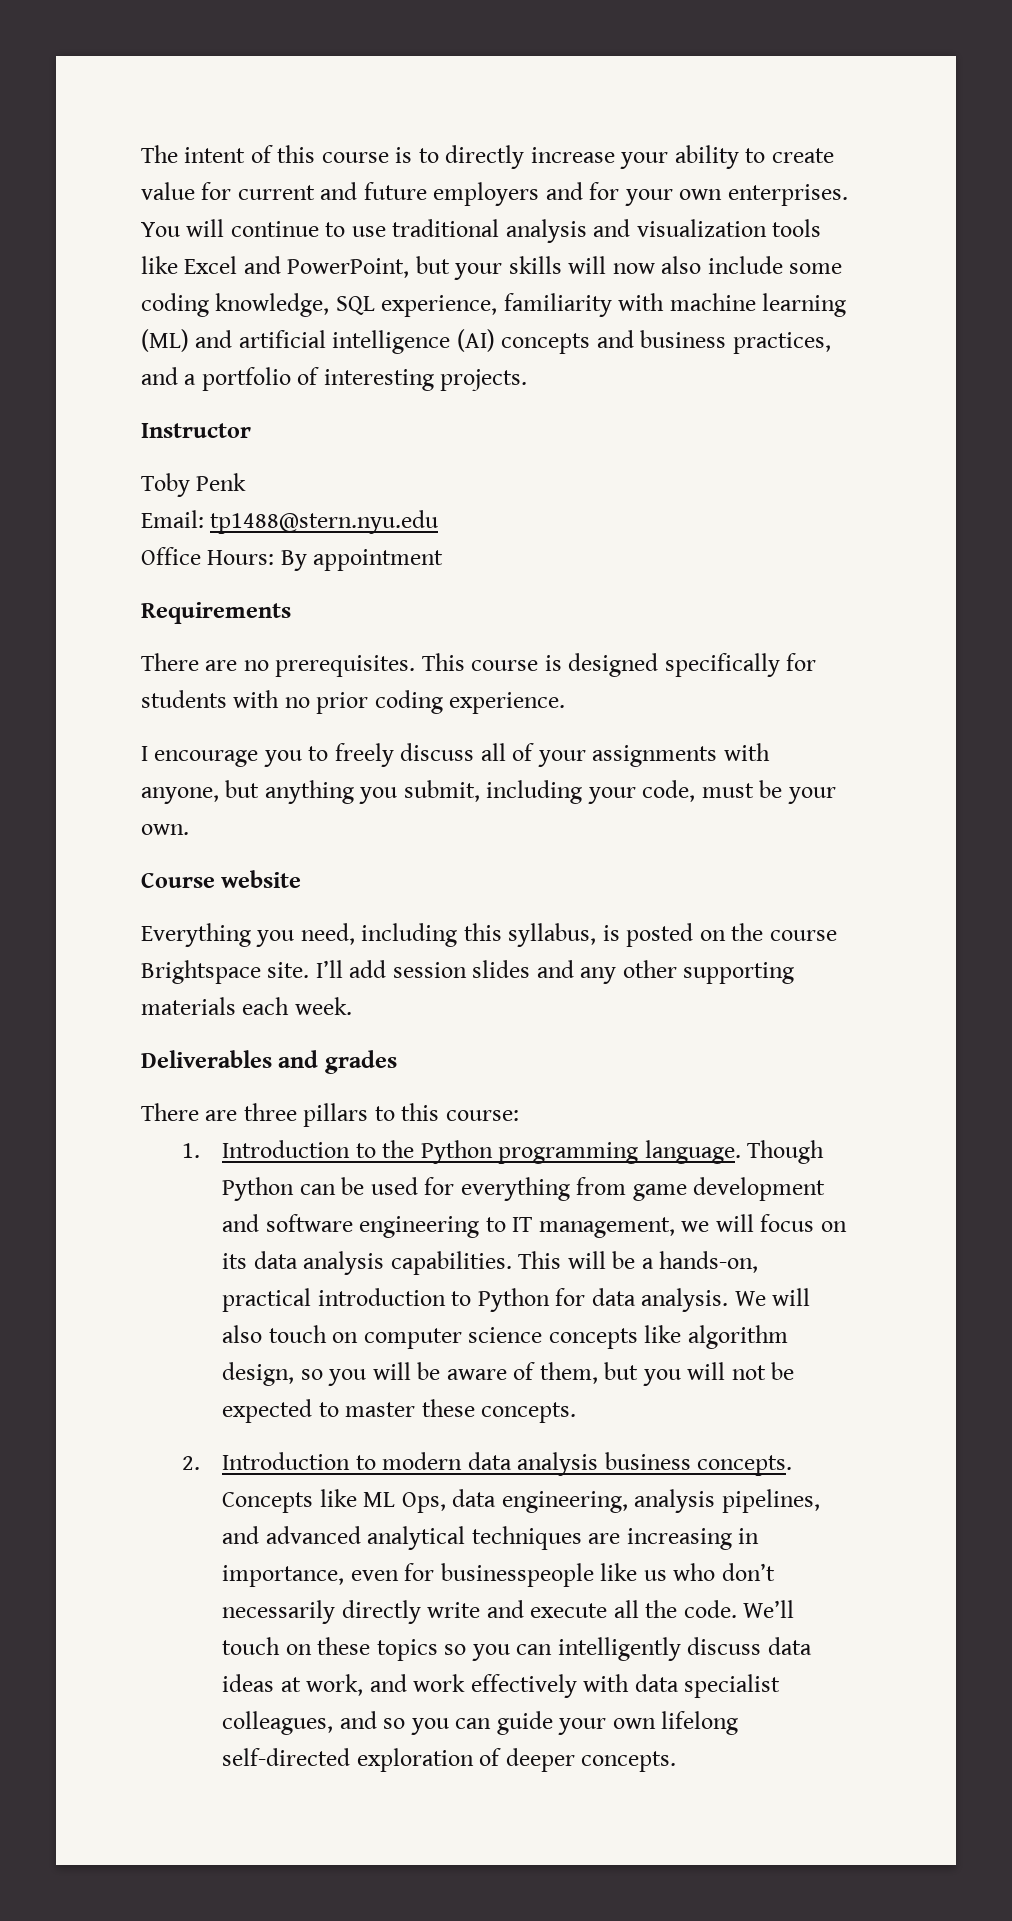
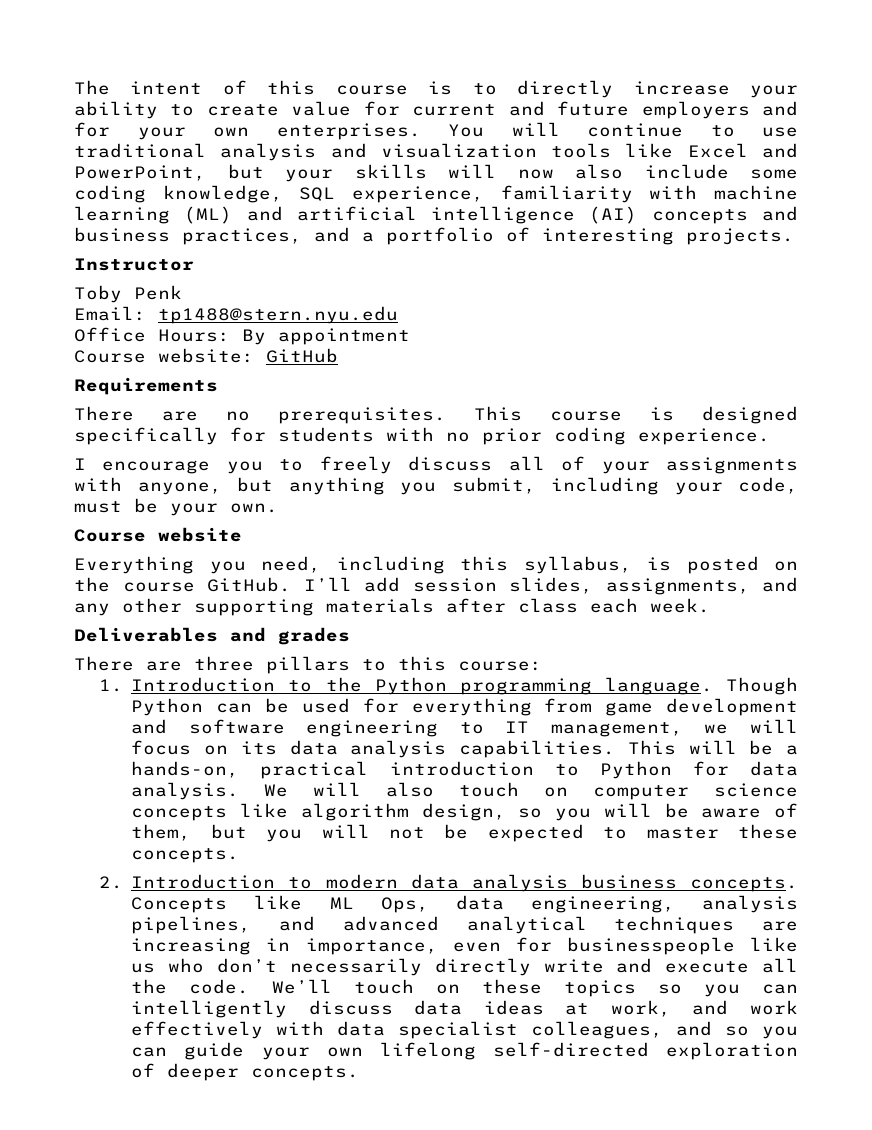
+ Course website: GitHub
- Everything you need, including this syllabus, is posted on the course Brightspace site.
+ Everything you need, including this syllabus, is posted on the course GitHub.
- I’ll add session slides and any other supporting materials each week.
+ I’ll add session slides, assignments, and any other supporting materials after class each week.

